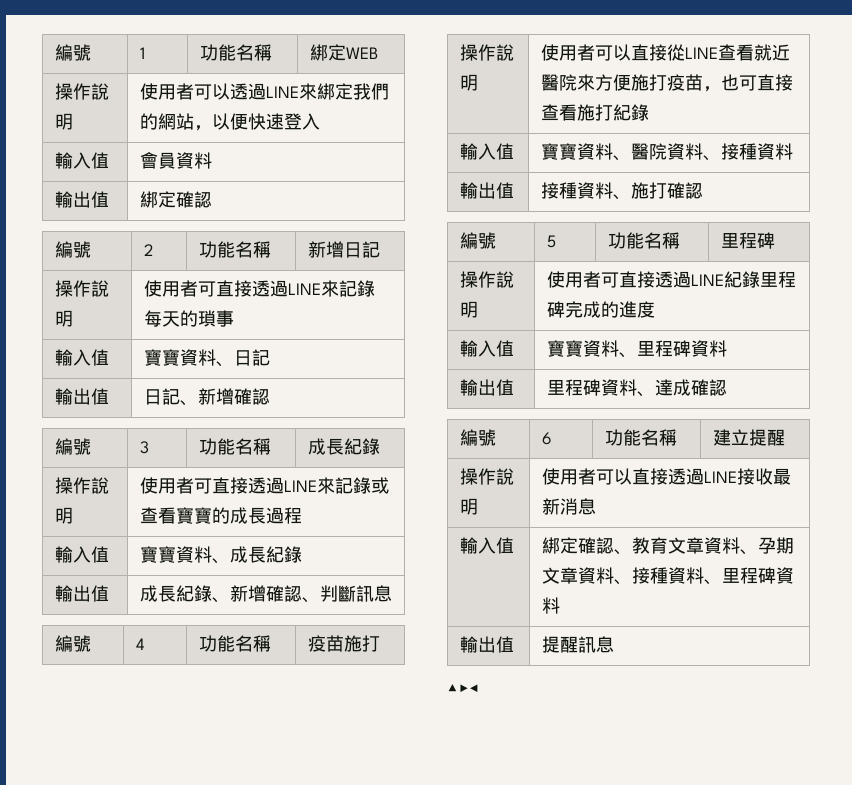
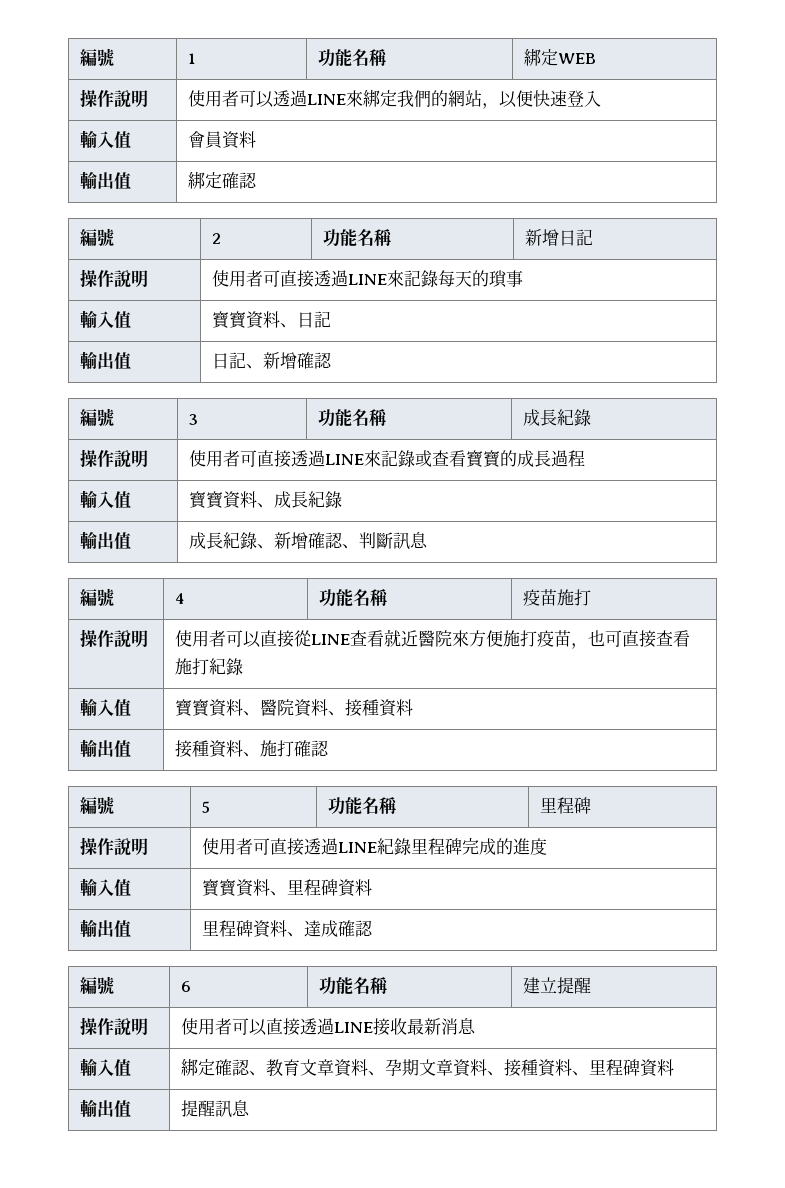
- ▲▶◀

